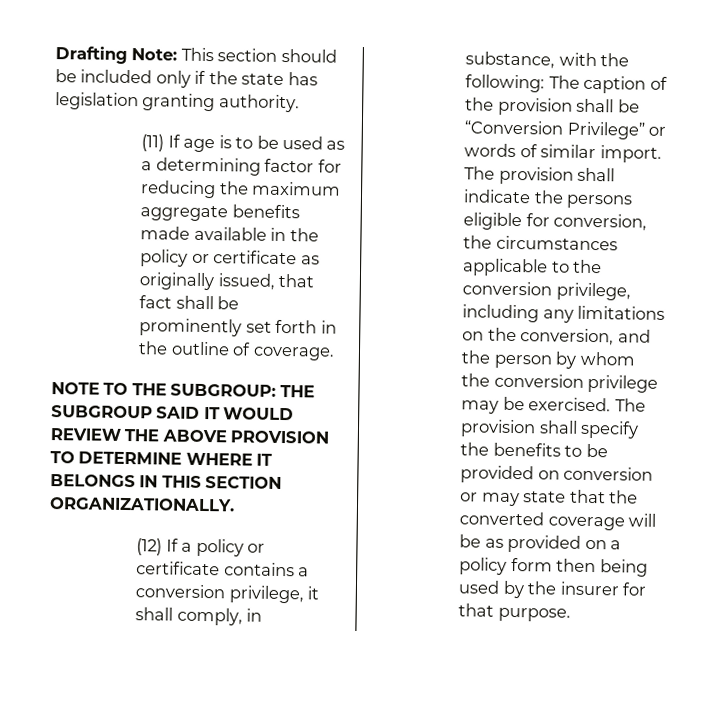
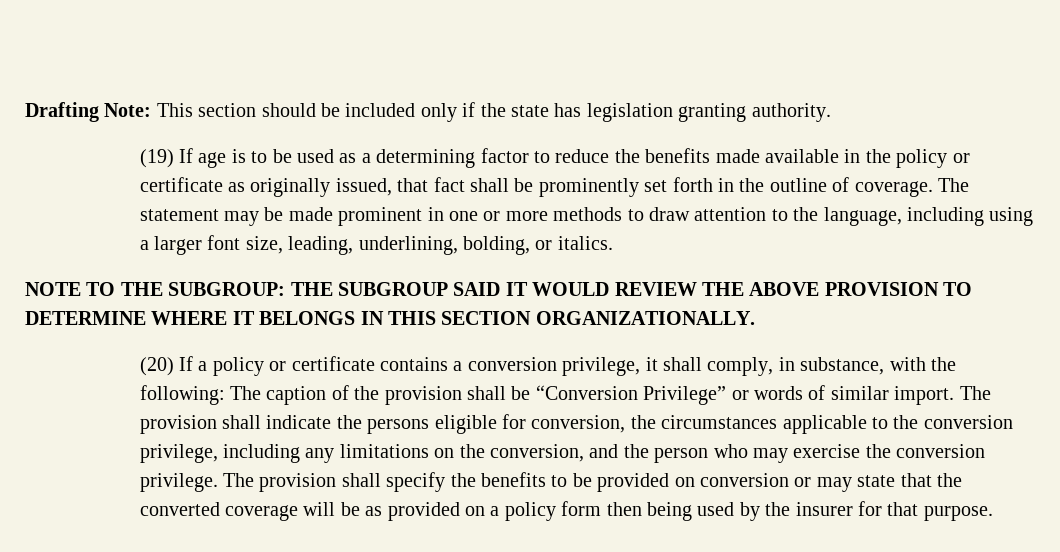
- (11) If age is to be used as a determining factor for reducing the maximum aggregate benefits made available in the policy or certificate as originally issued, that fact shall be prominently set forth in the outline of coverage.
+ (19) If age is to be used as a determining factor to reduce the benefits made available in the policy or certificate as originally issued, that fact shall be prominently set forth in the outline of coverage. The statement may be made prominent in one or more methods to draw attention to the language, including using a larger font size, leading, underlining, bolding, or italics.
- (12) If a policy or certificate contains a conversion privilege, it shall comply, in substance, with the following: The caption of the provision shall be “Conversion Privilege” or words of similar import.
+ (20) If a policy or certificate contains a conversion privilege, it shall comply, in substance, with the following: The caption of the provision shall be “Conversion Privilege” or words of similar import.
- The provision shall indicate the persons eligible for conversion, the circumstances applicable to the conversion privilege, including any limitations on the conversion, and the person by whom the conversion privilege may be exercised.
+ The provision shall indicate the persons eligible for conversion, the circumstances applicable to the conversion privilege, including any limitations on the conversion, and the person who may exercise the conversion privilege.

